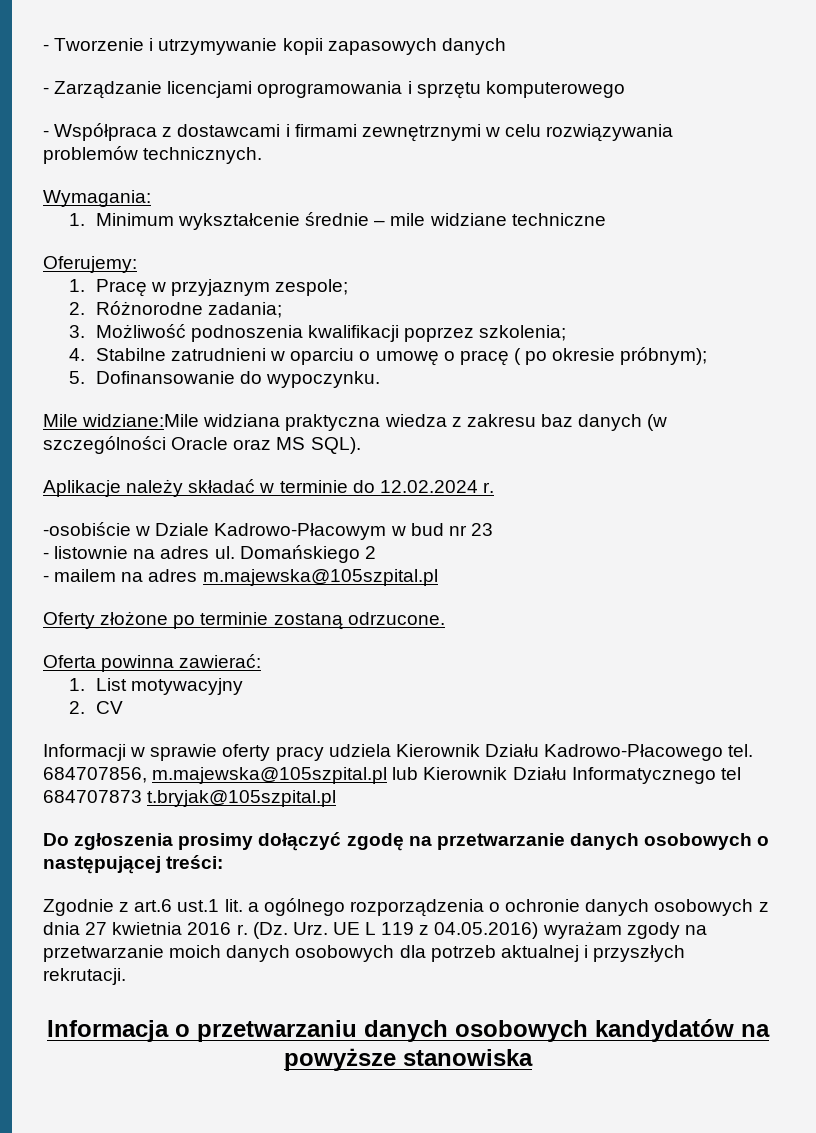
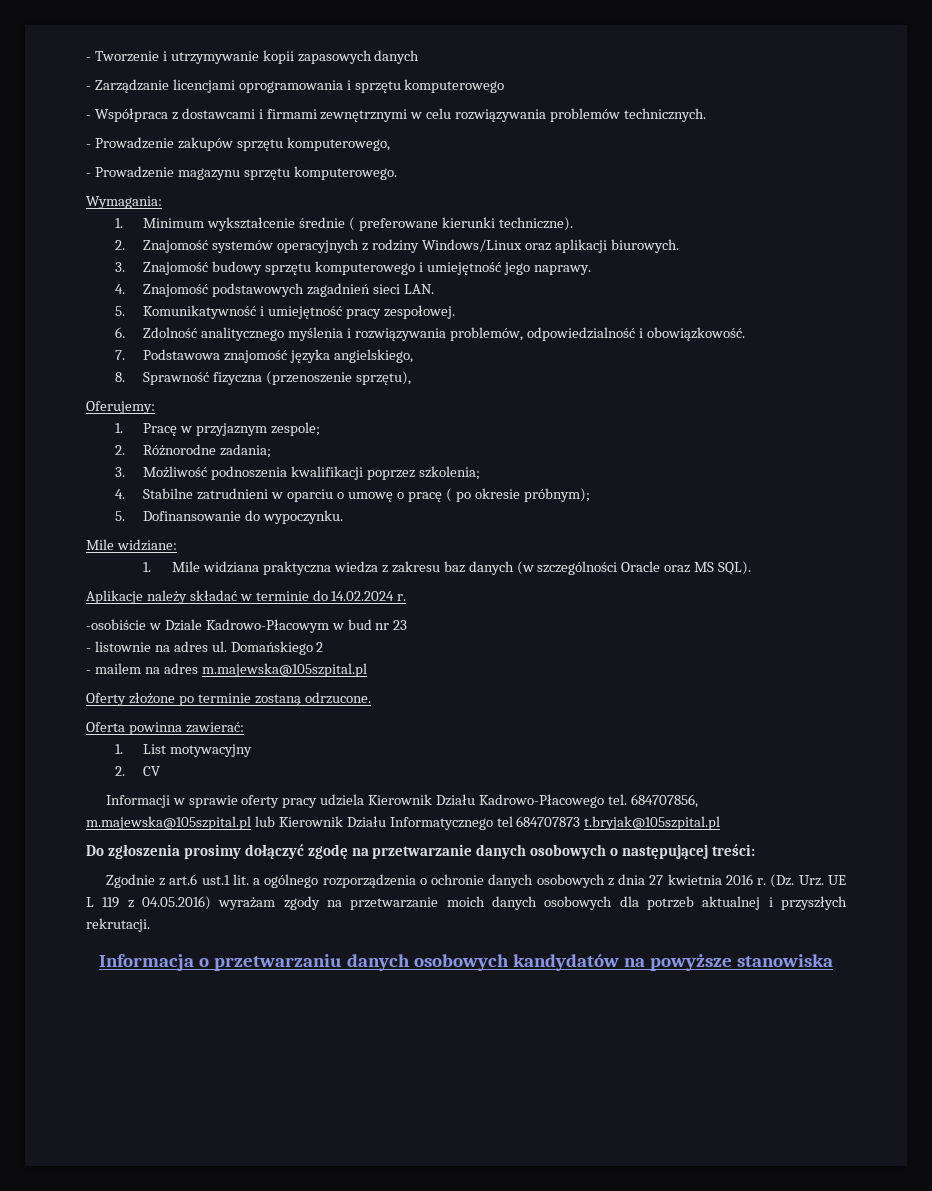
+ - Prowadzenie zakupów sprzętu komputerowego,
+ - Prowadzenie magazynu sprzętu komputerowego.
- 1. Minimum wykształcenie średnie – mile widziane techniczne
+ 1. Minimum wykształcenie średnie ( preferowane kierunki techniczne).
+ 2. Znajomość systemów operacyjnych z rodziny Windows/Linux oraz aplikacji biurowych.
+ 3. Znajomość budowy sprzętu komputerowego i umiejętność jego naprawy.
+ 4. Znajomość podstawowych zagadnień sieci LAN.
+ 5. Komunikatywność i umiejętność pracy zespołowej.
+ 6. Zdolność analitycznego myślenia i rozwiązywania problemów, odpowiedzialność i obowiązkowość.
+ 7. Podstawowa znajomość języka angielskiego,
+ 8. Sprawność fizyczna (przenoszenie sprzętu),
- Mile widziane:Mile widziana praktyczna wiedza z zakresu baz danych (w szczególności Oracle oraz MS SQL).
+ Mile widziane:
+ 1. Mile widziana praktyczna wiedza z zakresu baz danych (w szczególności Oracle oraz MS SQL).
- Aplikacje należy składać w terminie do 12.02.2024 r.
+ Aplikacje należy składać w terminie do 14.02.2024 r.

